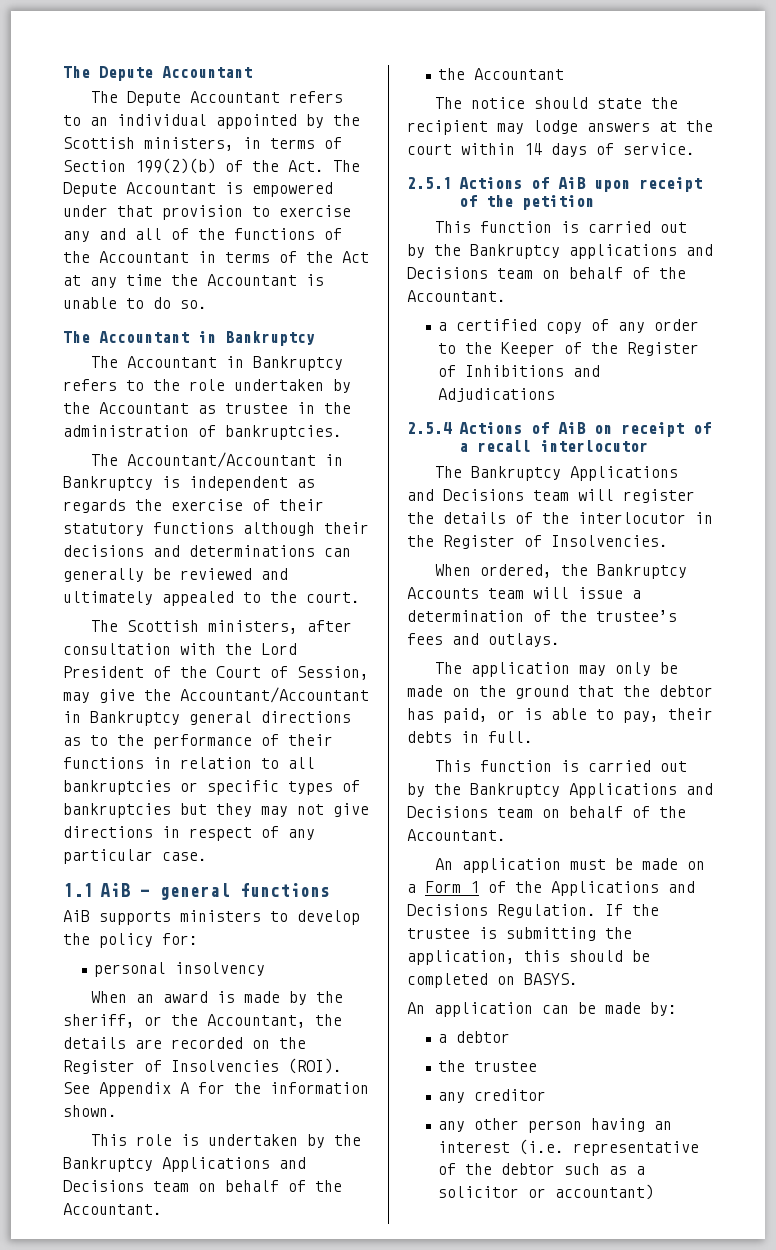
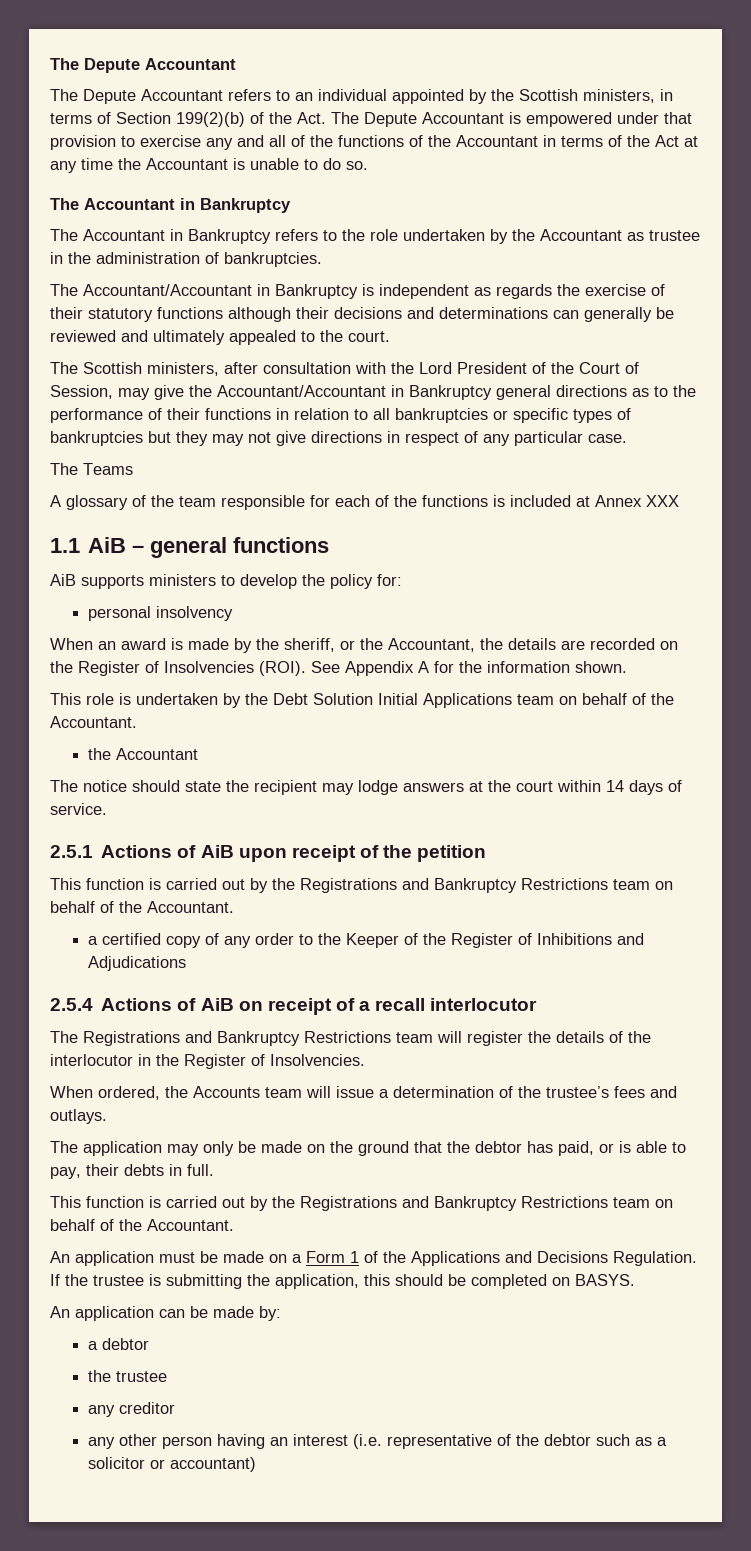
+ The Teams
+ A glossary of the team responsible for each of the functions is included at Annex XXX
- This role is undertaken by the Bankruptcy Applications and Decisions team on behalf of the Accountant.
+ This role is undertaken by the Debt Solution Initial Applications team on behalf of the Accountant.
  2.5.1 Actions of AiB upon receipt of the petition
- This function is carried out by the Bankruptcy applications and Decisions team on behalf of the Accountant.
+ This function is carried out by the Registrations and Bankruptcy Restrictions team on behalf of the Accountant.
- The Bankruptcy Applications and Decisions team will register the details of the interlocutor in the Register of Insolvencies.
+ The Registrations and Bankruptcy Restrictions team will register the details of the interlocutor in the Register of Insolvencies.
- When ordered, the Bankruptcy Accounts team will issue a determination of the trustee’s fees and outlays.
+ When ordered, the Accounts team will issue a determination of the trustee’s fees and outlays.
  The application may only be made on the ground that the debtor has paid, or is able to pay, their debts in full.
- This function is carried out by the Bankruptcy Applications and Decisions team on behalf of the Accountant.
+ This function is carried out by the Registrations and Bankruptcy Restrictions team on behalf of the Accountant.

